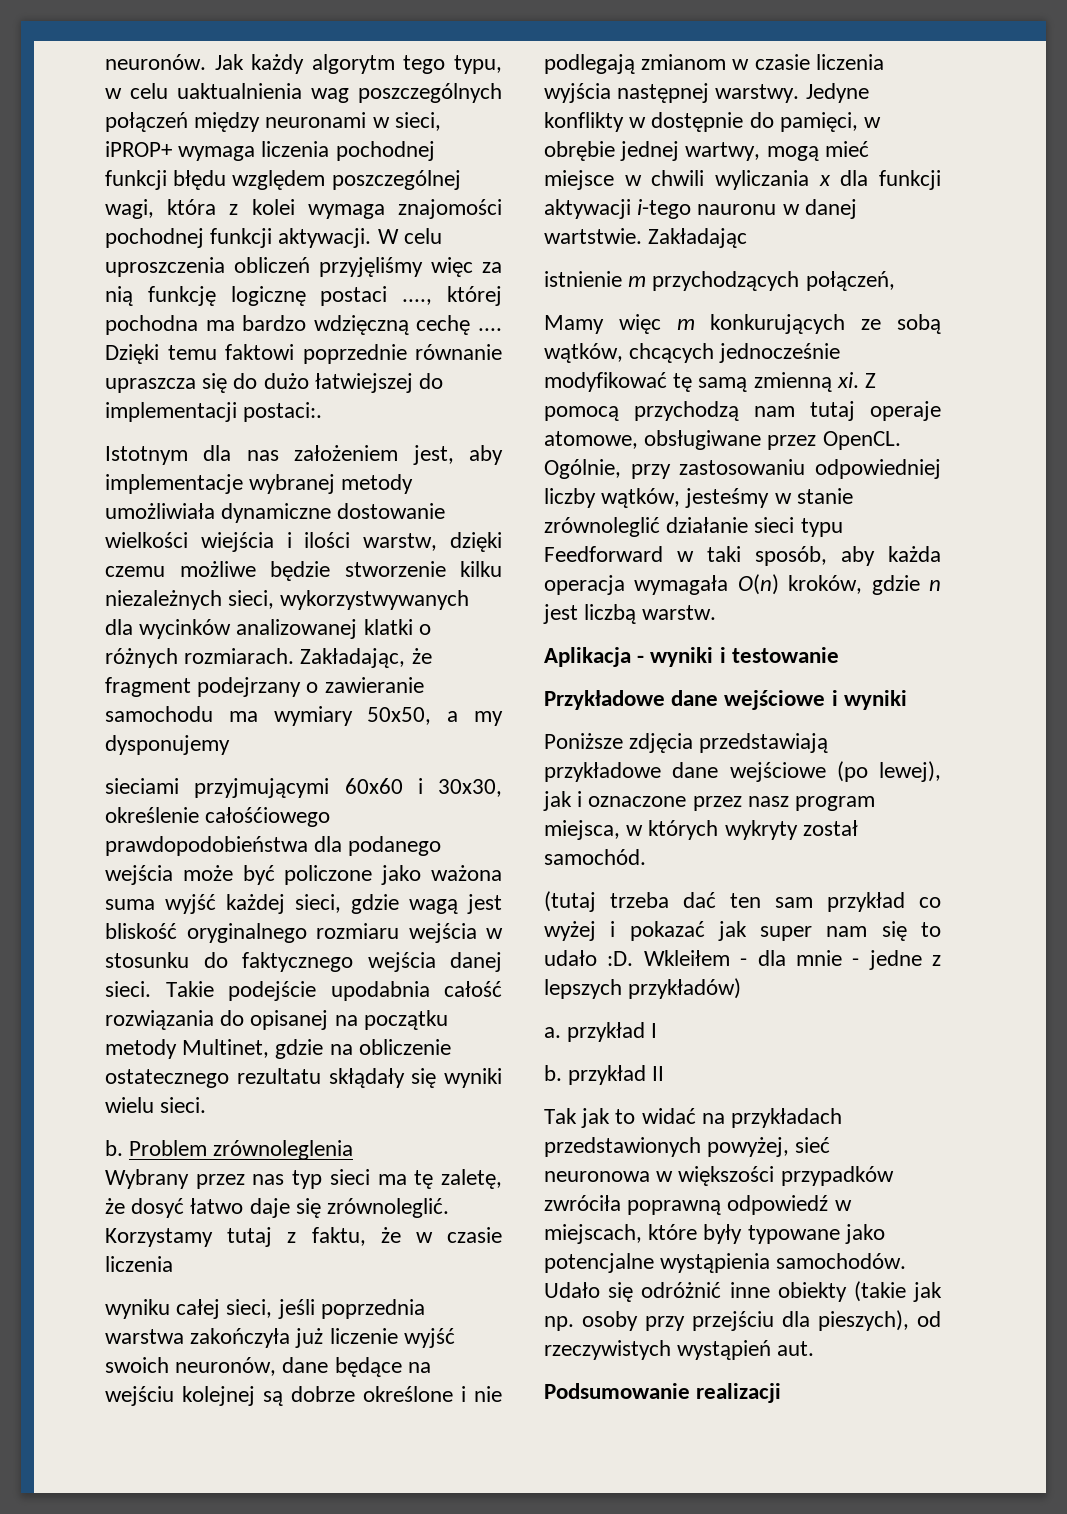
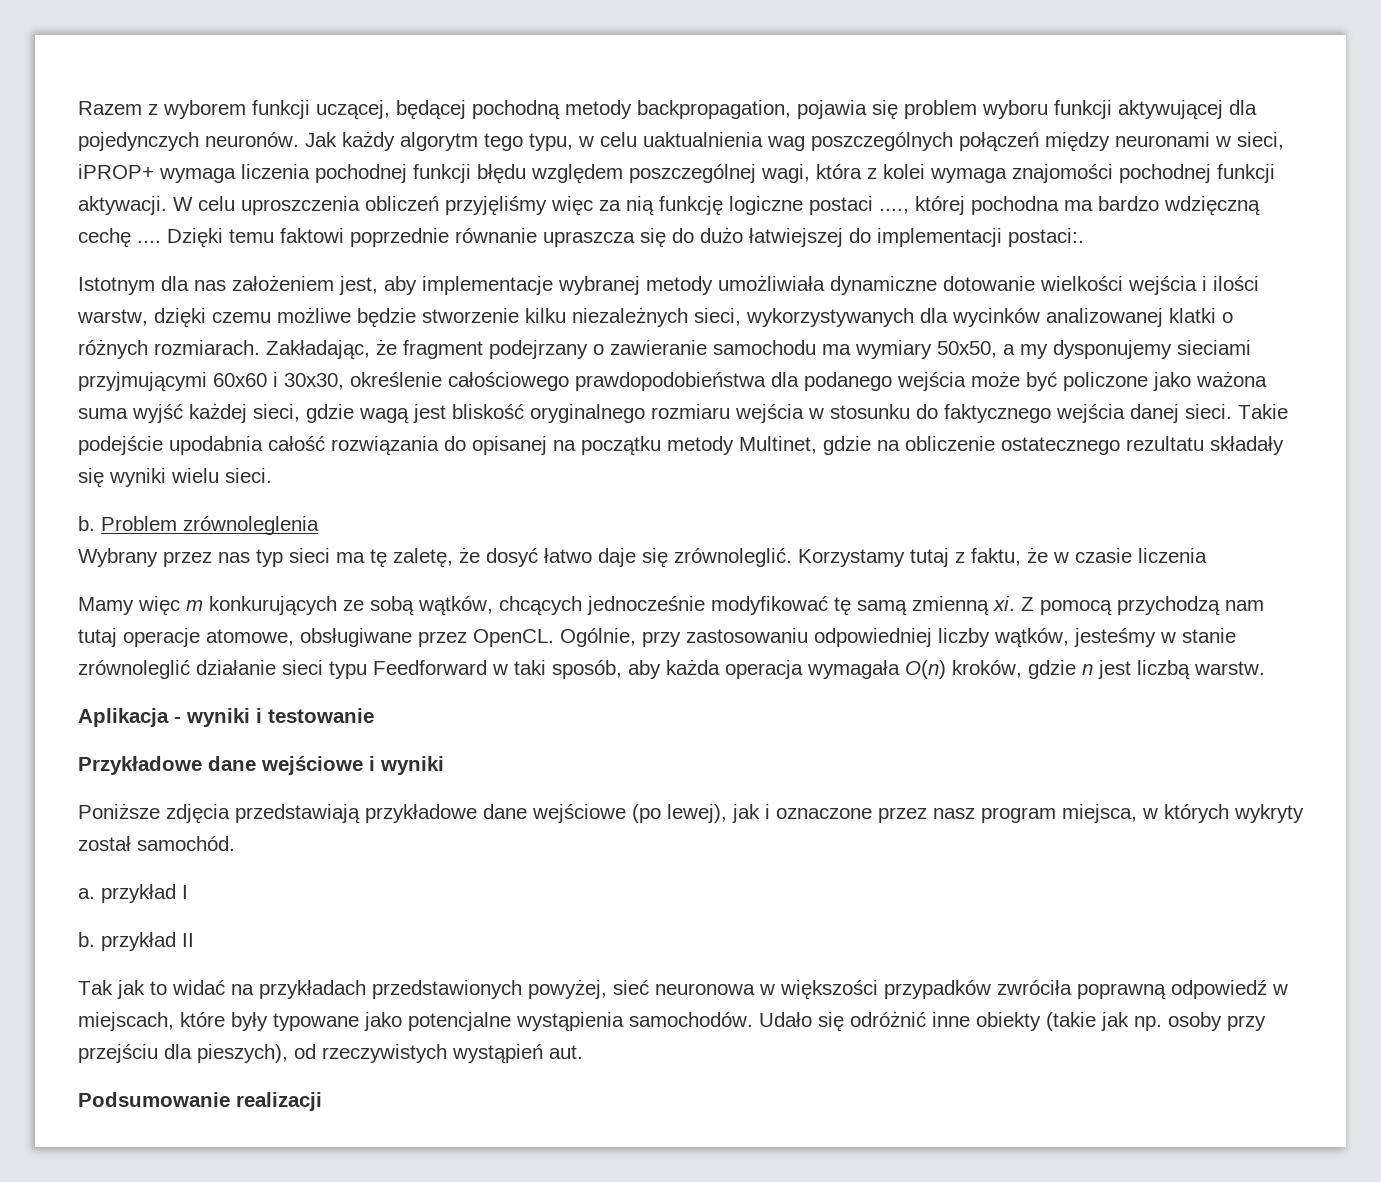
- neuronów.
+ Razem z wyborem funkcji uczącej, będącej pochodną metody backpropagation, pojawia się problem wyboru funkcji aktywującej dla pojedynczych neuronów.
- W celu uproszczenia obliczeń przyjęliśmy więc za nią funkcję logicznę postaci ...., której pochodna ma bardzo wdzięczną cechę ....
+ W celu uproszczenia obliczeń przyjęliśmy więc za nią funkcję logiczne postaci ...., której pochodna ma bardzo wdzięczną cechę ....
- Istotnym dla nas założeniem jest, aby implementacje wybranej metody umożliwiała dynamiczne dostowanie wielkości wiejścia i ilości warstw, dzięki czemu możliwe będzie stworzenie kilku niezależnych sieci, wykorzystwywanych dla wycinków analizowanej klatki o różnych rozmiarach.
+ Istotnym dla nas założeniem jest, aby implementacje wybranej metody umożliwiała dynamiczne dotowanie wielkości wejścia i ilości warstw, dzięki czemu możliwe będzie stworzenie kilku niezależnych sieci, wykorzystywanych dla wycinków analizowanej klatki o różnych rozmiarach.
- Zakładając, że fragment podejrzany o zawieranie samochodu ma wymiary 50x50, a my dysponujemy
- sieciami przyjmującymi 60x60 i 30x30, określenie całośćiowego prawdopodobieństwa dla podanego wejścia może być policzone jako ważona suma wyjść każdej sieci, gdzie wagą jest bliskość oryginalnego rozmiaru wejścia w stosunku do faktycznego wejścia danej sieci.
+ Zakładając, że fragment podejrzany o zawieranie samochodu ma wymiary 50x50, a my dysponujemy sieciami przyjmującymi 60x60 i 30x30, określenie całościowego prawdopodobieństwa dla podanego wejścia może być policzone jako ważona suma wyjść każdej sieci, gdzie wagą jest bliskość oryginalnego rozmiaru wejścia w stosunku do faktycznego wejścia danej sieci.
- Takie podejście upodabnia całość rozwiązania do opisanej na początku metody Multinet, gdzie na obliczenie ostatecznego rezultatu skłądały się wyniki wielu sieci.
+ Takie podejście upodabnia całość rozwiązania do opisanej na początku metody Multinet, gdzie na obliczenie ostatecznego rezultatu składały się wyniki wielu sieci.
- wyniku całej sieci, jeśli poprzednia warstwa zakończyła już liczenie wyjść swoich neuronów, dane będące na wejściu kolejnej są dobrze określone i nie podlegają zmianom w czasie liczenia wyjścia następnej warstwy. Jedyne konflikty w dostępnie do pamięci, w obrębie jednej wartwy, mogą mieć miejsce w chwili wyliczania x dla funkcji aktywacji i-tego nauronu w danej wartstwie. Zakładając
- istnienie m przychodzących połączeń,
- Z pomocą przychodzą nam tutaj operaje atomowe, obsługiwane przez OpenCL.
+ Z pomocą przychodzą nam tutaj operacje atomowe, obsługiwane przez OpenCL.
- (tutaj trzeba dać ten sam przykład co wyżej i pokazać jak super nam się to udało :D. Wkleiłem - dla mnie - jedne z lepszych przykładów)

